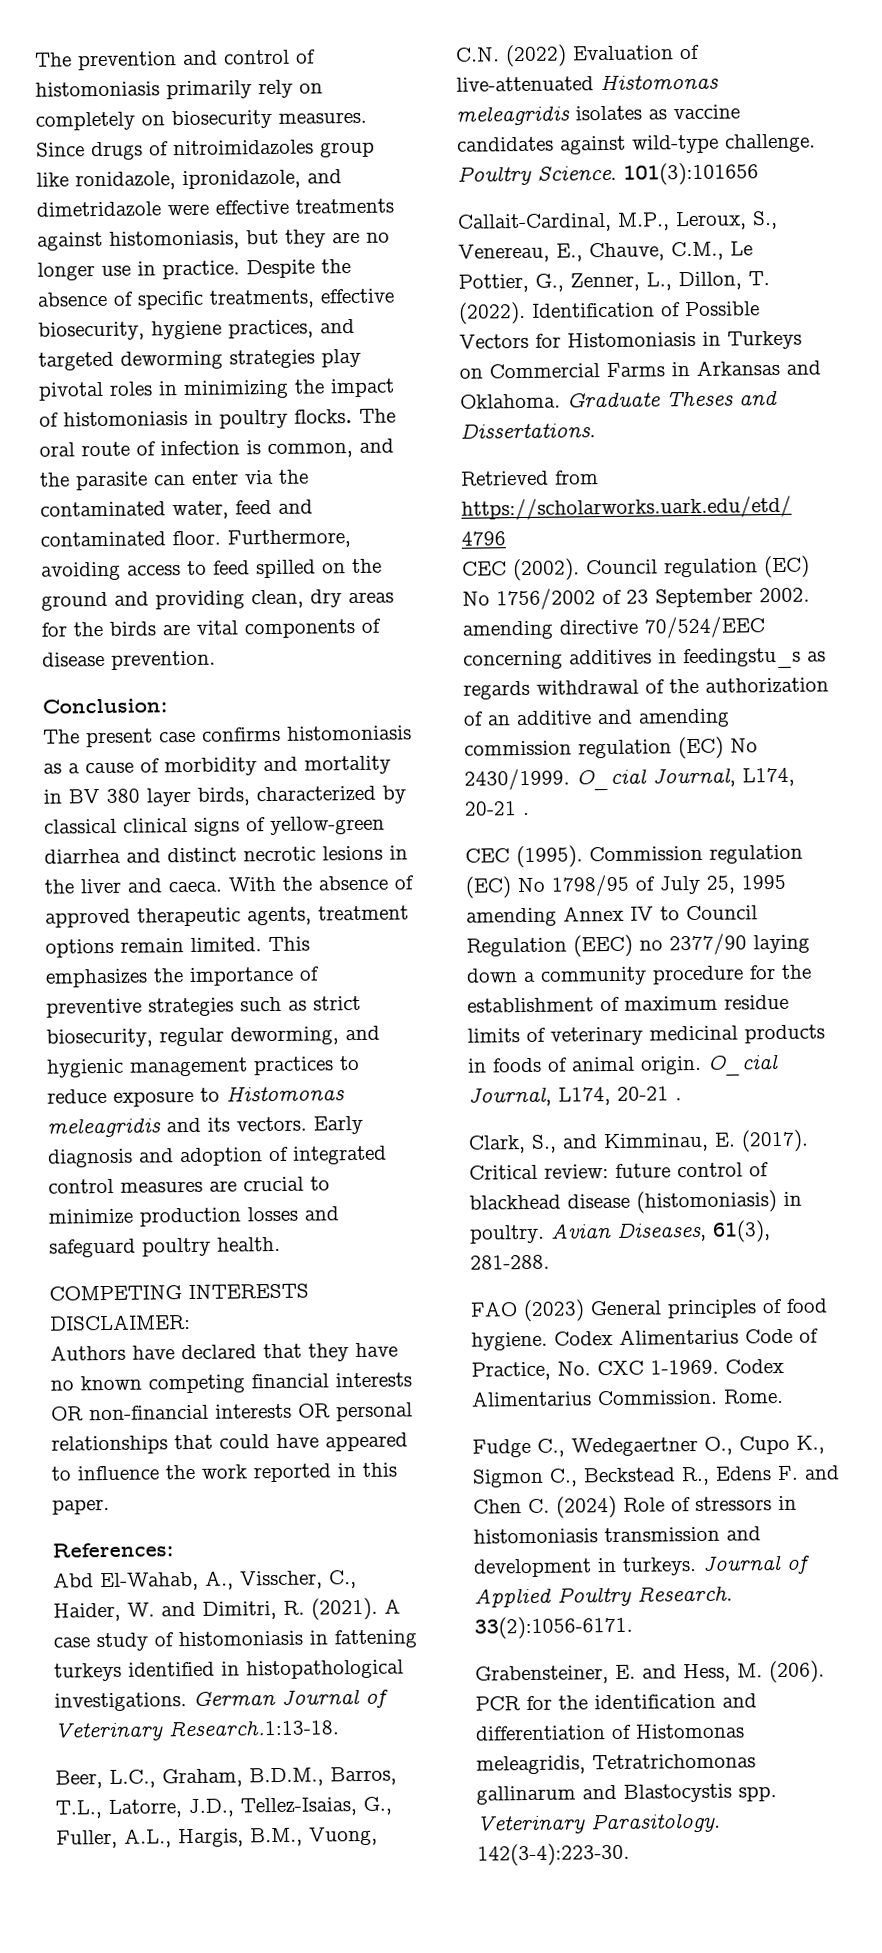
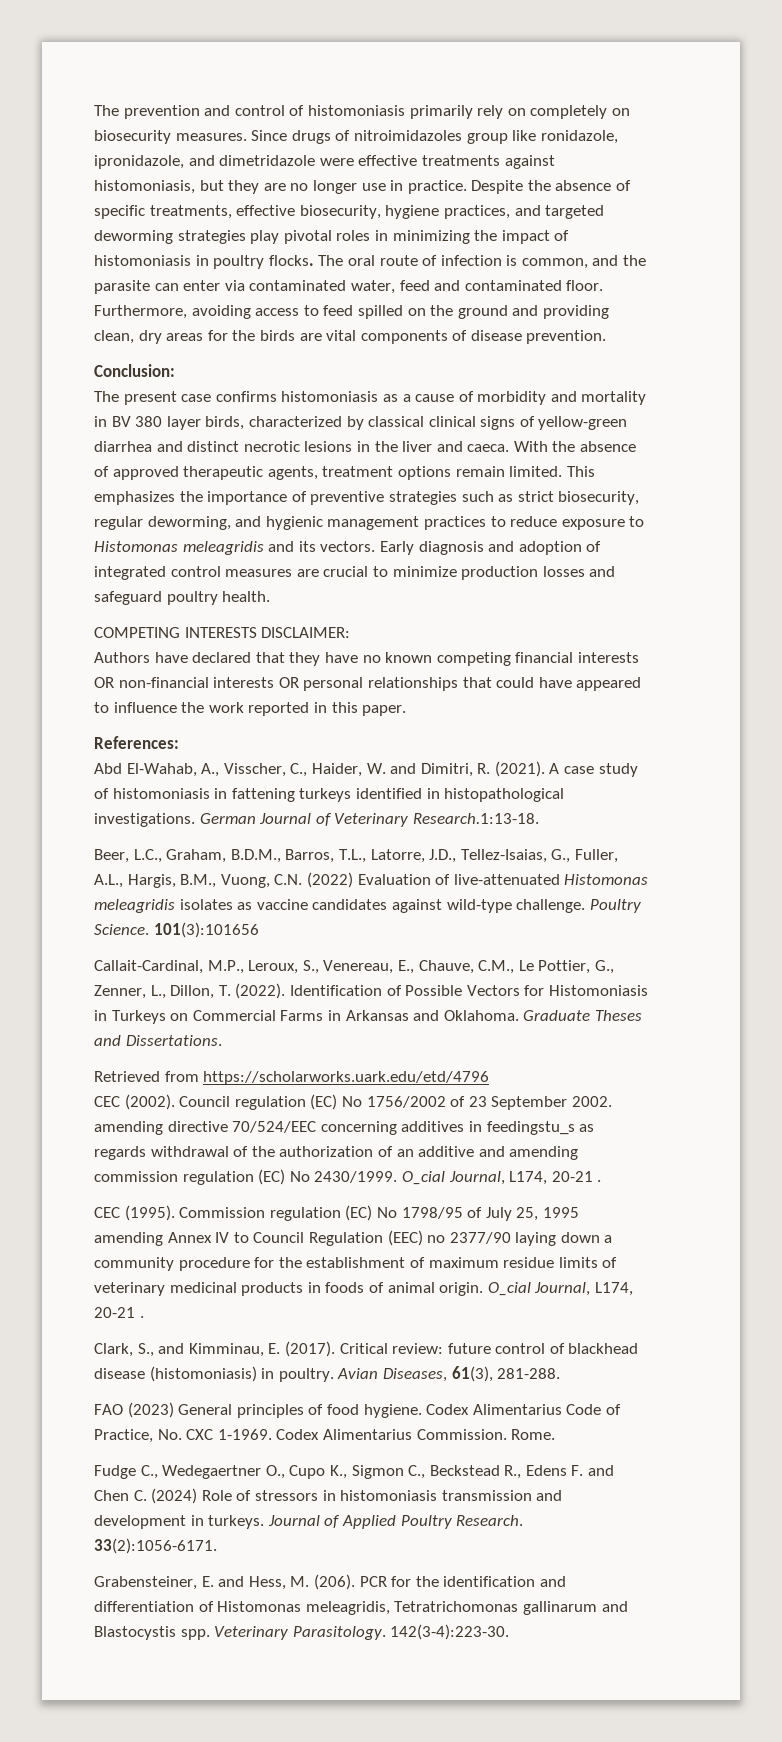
- The oral route of infection is common, and the parasite can enter via the contaminated water, feed and contaminated floor.
+ The oral route of infection is common, and the parasite can enter via contaminated water, feed and contaminated floor.

